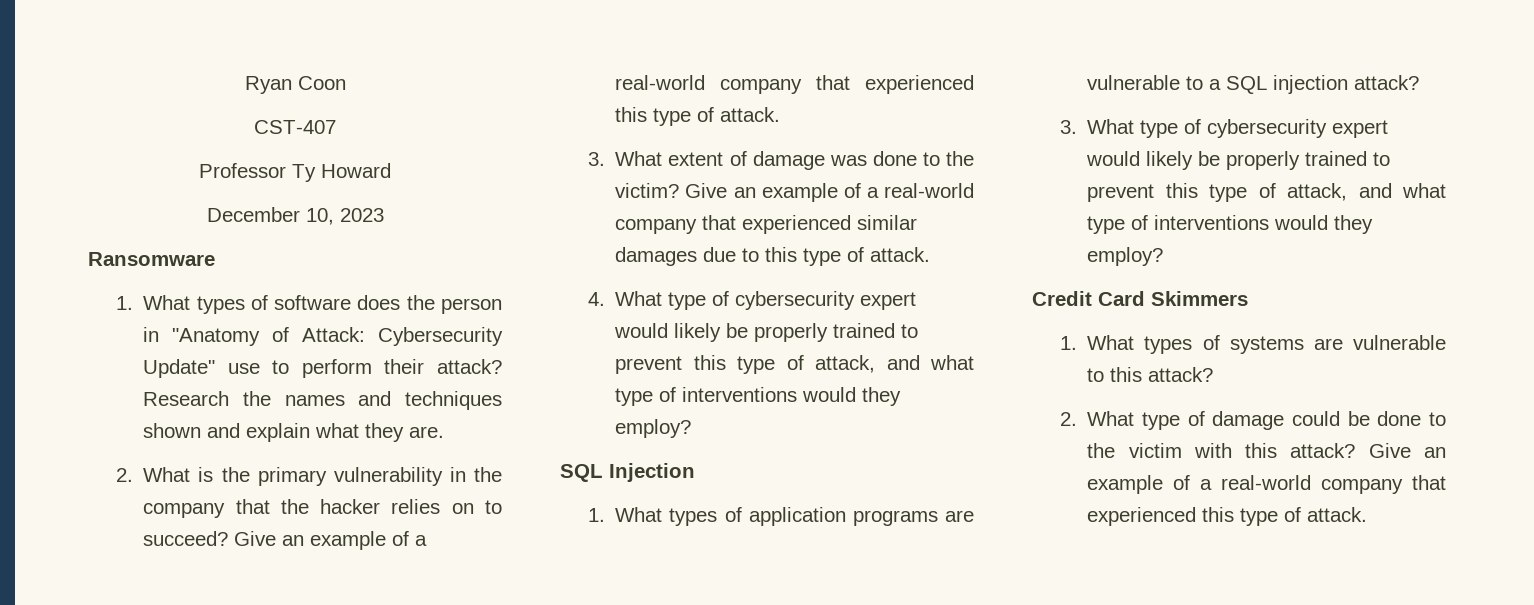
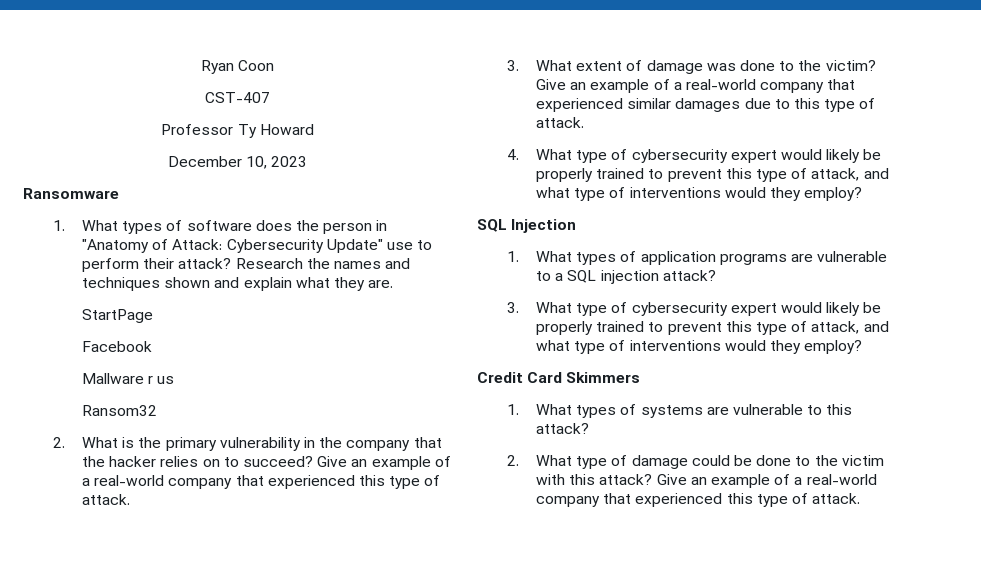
+ StartPage
+ Facebook
+ Mallware r us
+ Ransom32

